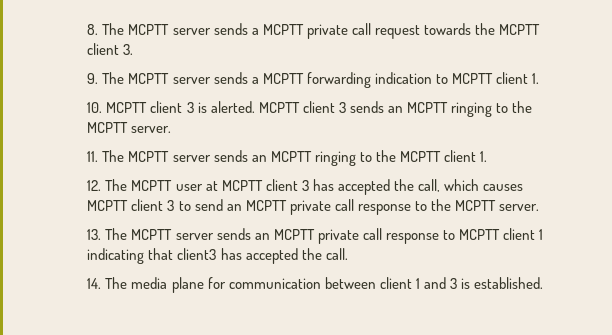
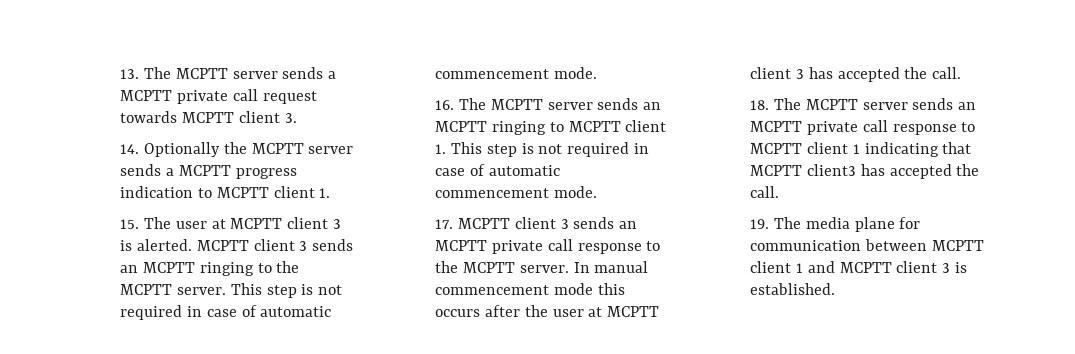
- 8. The MCPTT server sends a MCPTT private call request towards the MCPTT client 3.
+ 13. The MCPTT server sends a MCPTT private call request towards MCPTT client 3.
- 9. The MCPTT server sends a MCPTT forwarding indication to MCPTT client 1.
+ 14. Optionally the MCPTT server sends a MCPTT progress indication to MCPTT client 1.
- 10. MCPTT client 3 is alerted.
+ 15. The user at MCPTT client 3 is alerted.
- MCPTT client 3 sends an MCPTT ringing to the MCPTT server.
- 11. The MCPTT server sends an MCPTT ringing to the MCPTT client 1.
- 12. The MCPTT user at MCPTT client 3 has accepted the call, which causes MCPTT client 3 to send an MCPTT private call response to the MCPTT server.
- 13. The MCPTT server sends an MCPTT private call response to MCPTT client 1 indicating that client3 has accepted the call.
+ MCPTT client 3 sends an MCPTT ringing to the MCPTT server. This step is not required in case of automatic commencement mode.
+ 16. The MCPTT server sends an MCPTT ringing to MCPTT client 1. This step is not required in case of automatic commencement mode.
+ 17. MCPTT client 3 sends an MCPTT private call response to the MCPTT server. In manual commencement mode this occurs after the user at MCPTT client 3 has accepted the call.
+ 18. The MCPTT server sends an MCPTT private call response to MCPTT client 1 indicating that MCPTT client3 has accepted the call.
- 14. The media plane for communication between client 1 and 3 is established.
+ 19. The media plane for communication between MCPTT client 1 and MCPTT client 3 is established.

